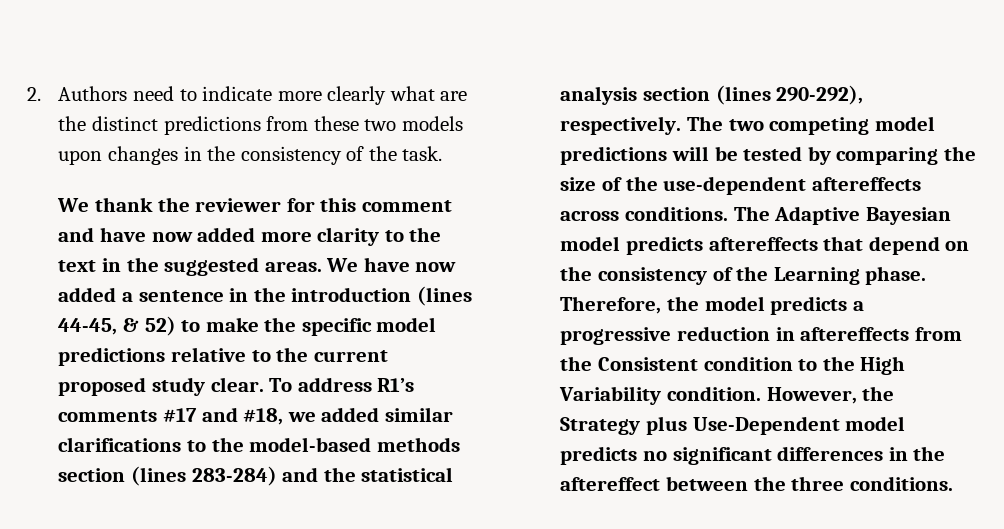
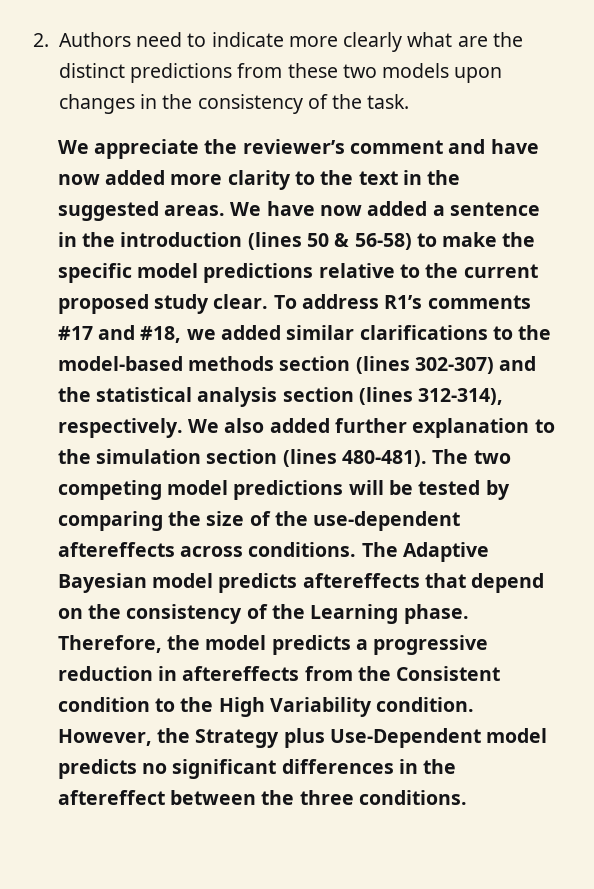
- We thank the reviewer for this comment and have now added more clarity to the text in the suggested areas.
+ We appreciate the reviewer’s comment and have now added more clarity to the text in the suggested areas.
- We have now added a sentence in the introduction (lines 44-45, & 52) to make the specific model predictions relative to the current proposed study clear.
+ We have now added a sentence in the introduction (lines 50 & 56-58) to make the specific model predictions relative to the current proposed study clear.
- To address R1’s comments #17 and #18, we added similar clarifications to the model-based methods section (lines 283-284) and the statistical analysis section (lines 290-292), respectively.
+ To address R1’s comments #17 and #18, we added similar clarifications to the model-based methods section (lines 302-307) and the statistical analysis section (lines 312-314), respectively. We also added further explanation to the simulation section (lines 480-481).

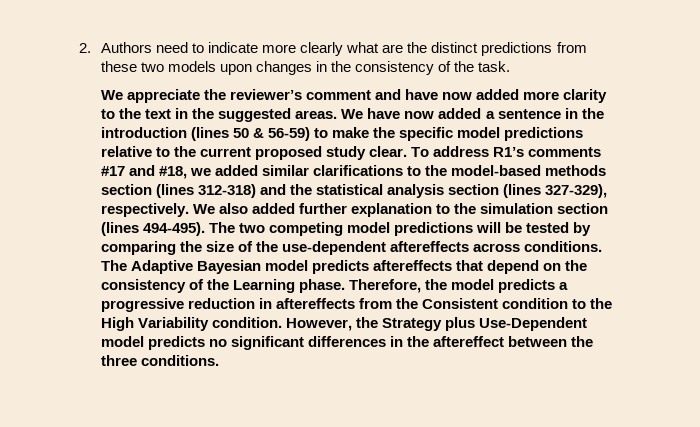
- We have now added a sentence in the introduction (lines 50 & 56-58) to make the specific model predictions relative to the current proposed study clear.
+ We have now added a sentence in the introduction (lines 50 & 56-59) to make the specific model predictions relative to the current proposed study clear.
- To address R1’s comments #17 and #18, we added similar clarifications to the model-based methods section (lines 302-307) and the statistical analysis section (lines 312-314), respectively.
+ To address R1’s comments #17 and #18, we added similar clarifications to the model-based methods section (lines 312-318) and the statistical analysis section (lines 327-329), respectively.
- We also added further explanation to the simulation section (lines 480-481).
+ We also added further explanation to the simulation section (lines 494-495).

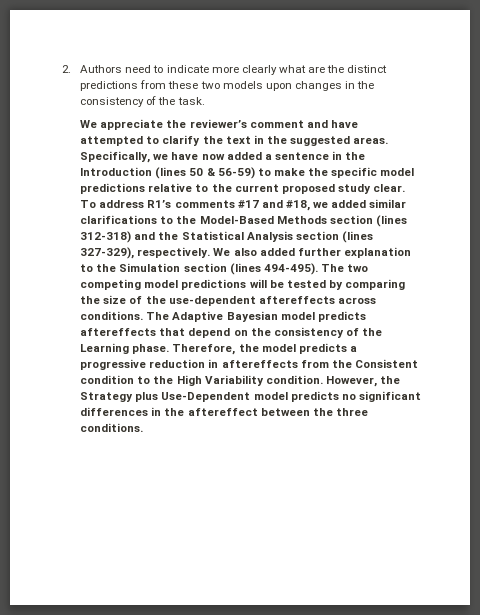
- We appreciate the reviewer’s comment and have now added more clarity to the text in the suggested areas.
+ We appreciate the reviewer’s comment and have attempted to clarify the text in the suggested areas.
- We have now added a sentence in the introduction (lines 50 & 56-59) to make the specific model predictions relative to the current proposed study clear.
+ Specifically, we have now added a sentence in the Introduction (lines 50 & 56-59) to make the specific model predictions relative to the current proposed study clear.
- To address R1’s comments #17 and #18, we added similar clarifications to the model-based methods section (lines 312-318) and the statistical analysis section (lines 327-329), respectively.
+ To address R1’s comments #17 and #18, we added similar clarifications to the Model-Based Methods section (lines 312-318) and the Statistical Analysis section (lines 327-329), respectively.
- We also added further explanation to the simulation section (lines 494-495).
+ We also added further explanation to the Simulation section (lines 494-495).

